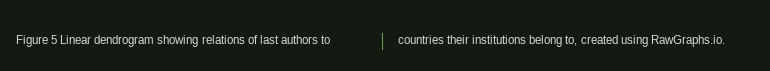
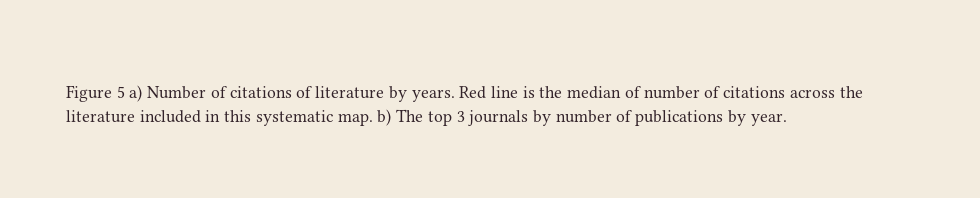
- Figure 5 Linear dendrogram showing relations of last authors to countries their institutions belong to, created using RawGraphs.io.
+ Figure 5 a) Number of citations of literature by years. Red line is the median of number of citations across the literature included in this systematic map. b) The top 3 journals by number of publications by year.

